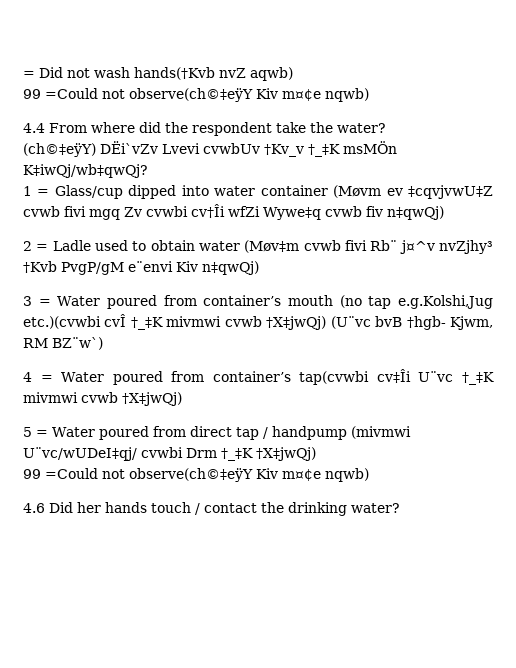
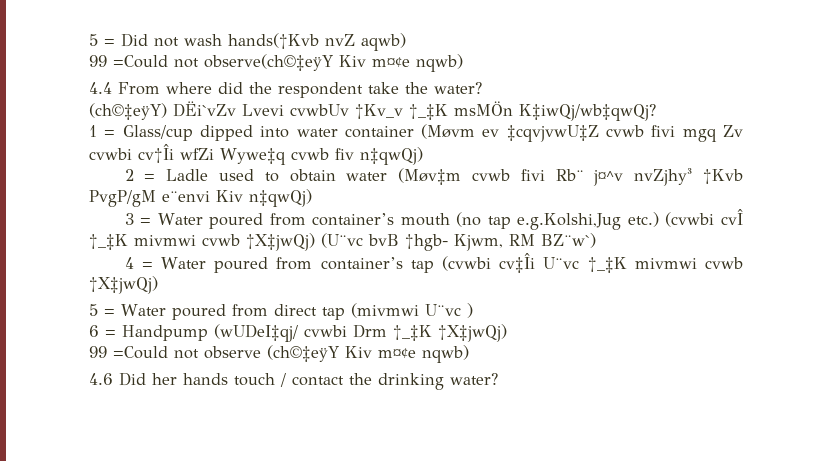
- = Did not wash hands(†Kvb nvZ aqwb)
+ 5 = Did not wash hands(†Kvb nvZ aqwb)
- 3 = Water poured from container’s mouth (no tap e.g.Kolshi,Jug etc.)(cvwbi cvÎ †_‡K mivmwi cvwb †X‡jwQj) (U¨vc bvB †hgb- Kjwm, RM BZ¨w`)
+ 3 = Water poured from container’s mouth (no tap e.g.Kolshi,Jug etc.) (cvwbi cvÎ †_‡K mivmwi cvwb †X‡jwQj) (U¨vc bvB †hgb- Kjwm, RM BZ¨w`)
- 4 = Water poured from container’s tap(cvwbi cv‡Îi U¨vc †_‡K mivmwi cvwb †X‡jwQj)
+ 4 = Water poured from container’s tap (cvwbi cv‡Îi U¨vc †_‡K mivmwi cvwb †X‡jwQj)
- 5 = Water poured from direct tap / handpump (mivmwi U¨vc/wUDeI‡qj/ cvwbi Drm †_‡K †X‡jwQj)
- 99 =Could not observe(ch©‡eÿY Kiv m¤¢e nqwb)
+ 5 = Water poured from direct tap (mivmwi U¨vc )
+ 6 = Handpump (wUDeI‡qj/ cvwbi Drm †_‡K †X‡jwQj)
+ 99 =Could not observe (ch©‡eÿY Kiv m¤¢e nqwb)

